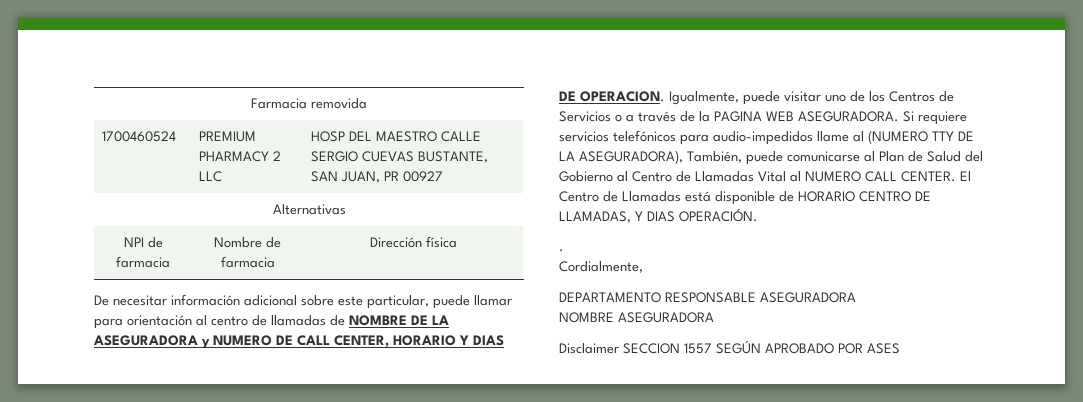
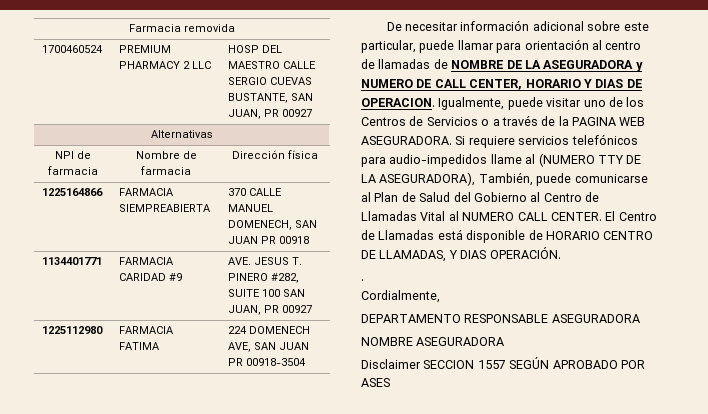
+ 1225164866 | FARMACIA SIEMPREABIERTA | 370 CALLE MANUEL DOMENECH, SAN JUAN PR 00918
+ 1134401771 | FARMACIA CARIDAD #9 | AVE. JESUS T. PINERO #282, SUITE 100 SAN JUAN, PR 00927
+ 1225112980 | FARMACIA FATIMA | 224 DOMENECH AVE, SAN JUAN PR 00918-3504

